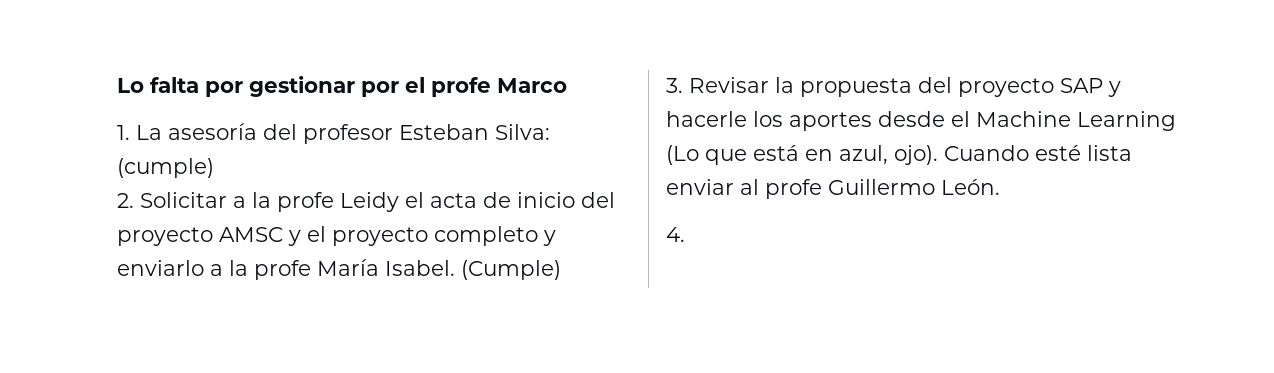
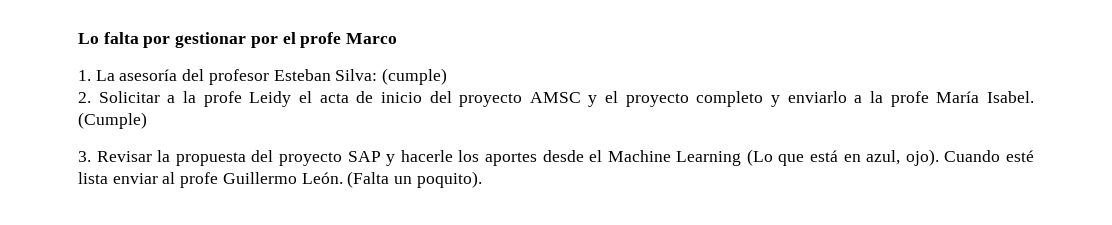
- Cuando esté lista enviar al profe Guillermo León.
- 4.
+ Cuando esté lista enviar al profe Guillermo León. (Falta un poquito).

